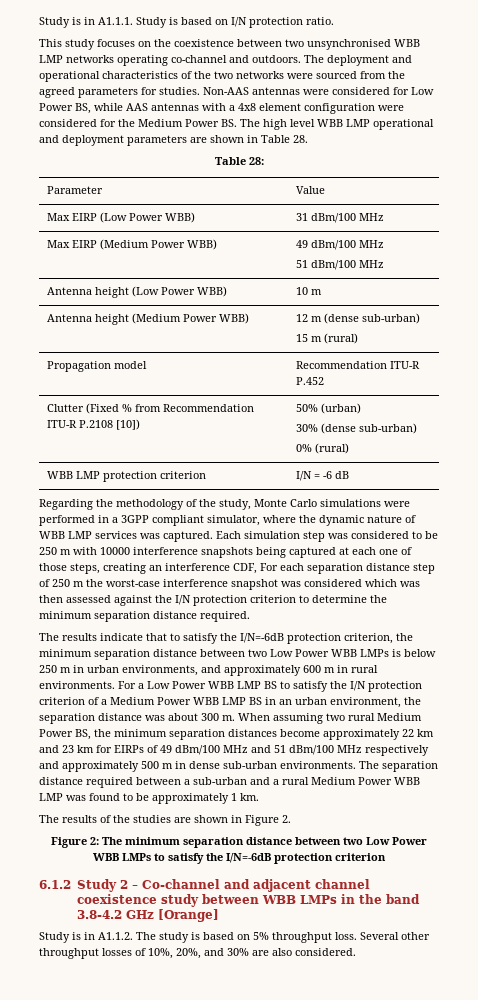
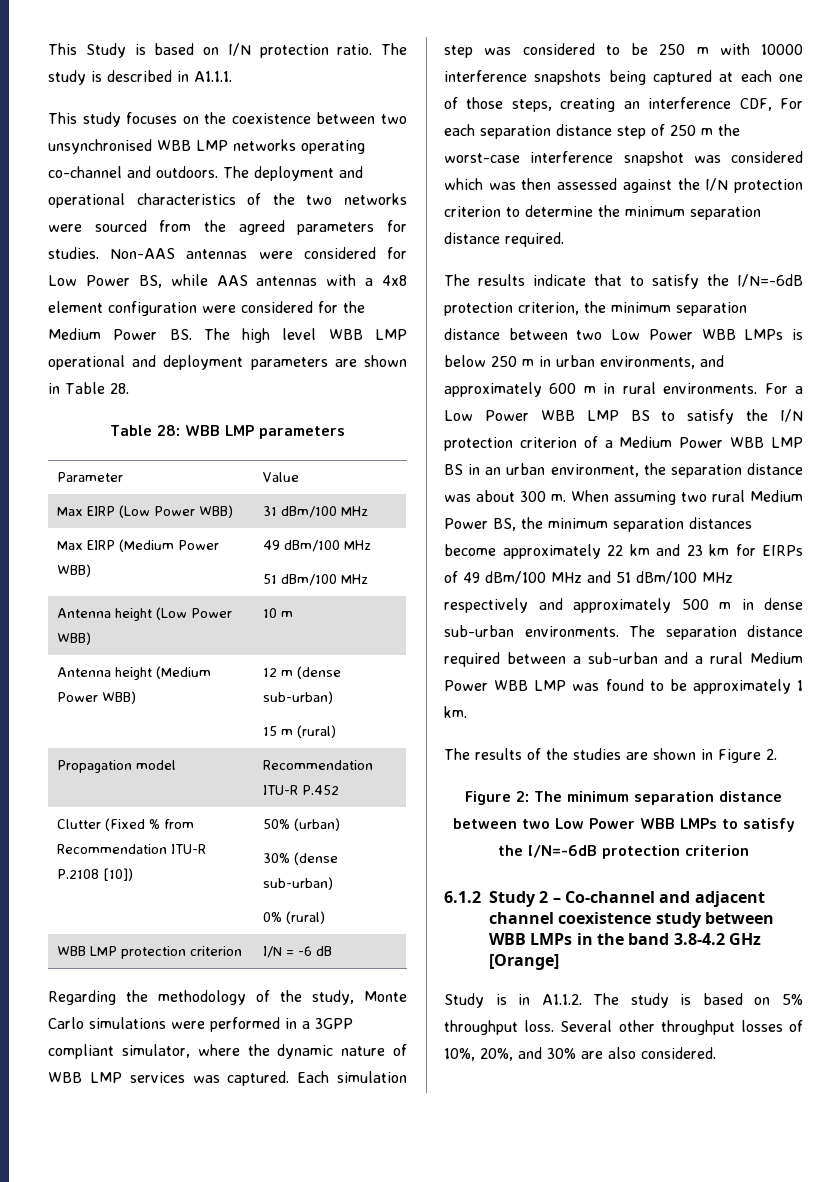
- Study is in A1.1.1. Study is based on I/N protection ratio.
+ This Study is based on I/N protection ratio. The study is described in A1.1.1.
- Table 28:
+ Table 28: WBB LMP parameters

